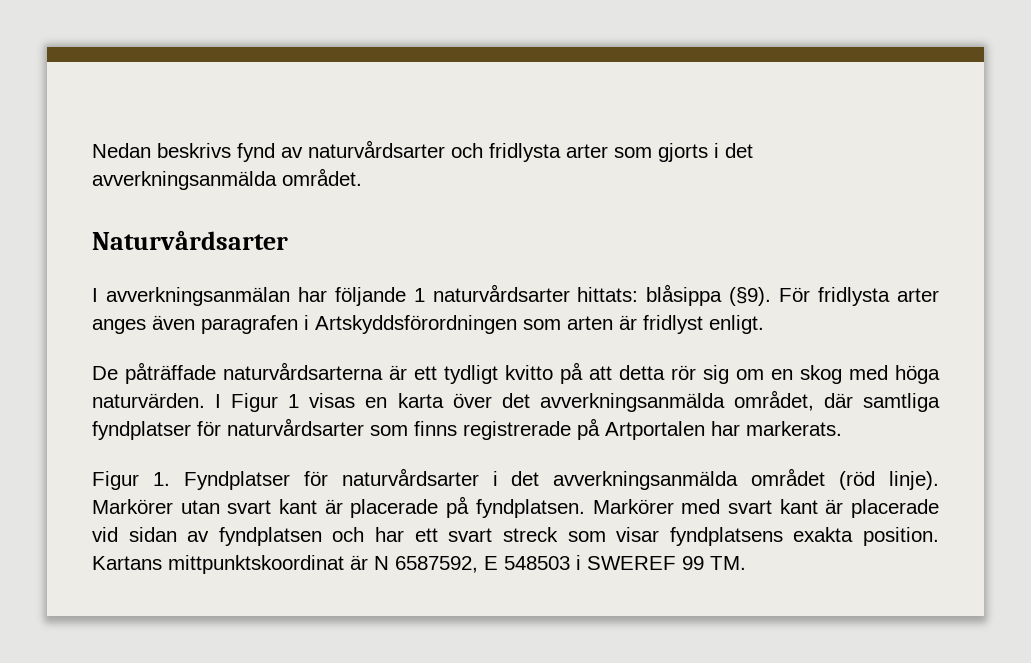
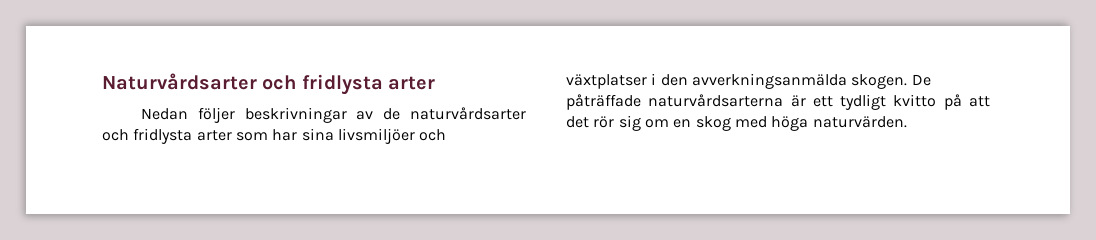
- Nedan beskrivs fynd av naturvårdsarter och fridlysta arter som gjorts i det avverkningsanmälda området.
- Naturvårdsarter
- I avverkningsanmälan har följande 1 naturvårdsarter hittats: blåsippa (§9). För fridlysta arter anges även paragrafen i Artskyddsförordningen som arten är fridlyst enligt.
- De påträffade naturvårdsarterna är ett tydligt kvitto på att detta rör sig om en skog med höga naturvärden. I Figur 1 visas en karta över det avverkningsanmälda området, där samtliga fyndplatser för naturvårdsarter som finns registrerade på Artportalen har markerats.
- Figur 1. Fyndplatser för naturvårdsarter i det avverkningsanmälda området (röd linje). Markörer utan svart kant är placerade på fyndplatsen. Markörer med svart kant är placerade vid sidan av fyndplatsen och har ett svart streck som visar fyndplatsens exakta position. Kartans mittpunktskoordinat är N 6587592, E 548503 i SWEREF 99 TM.
+ Naturvårdsarter och fridlysta arter
+ Nedan följer beskrivningar av de naturvårdsarter och fridlysta arter som har sina livsmiljöer och växtplatser i den avverkningsanmälda skogen. De påträffade naturvårdsarterna är ett tydligt kvitto på att det rör sig om en skog med höga naturvärden.

